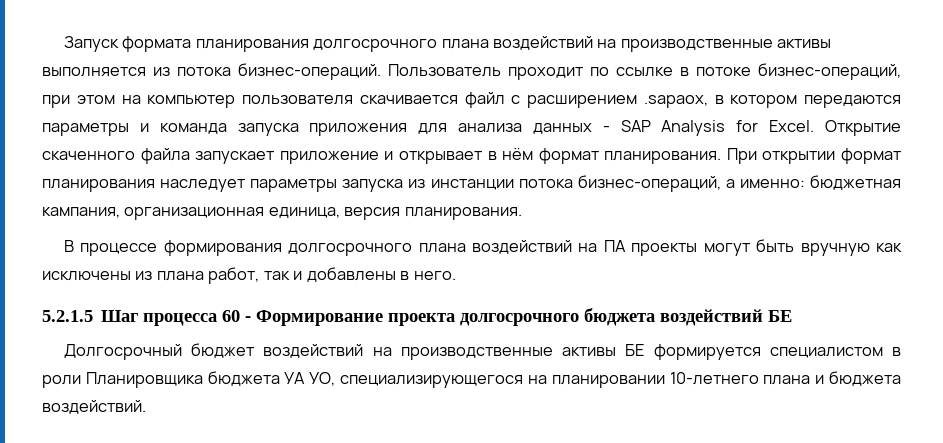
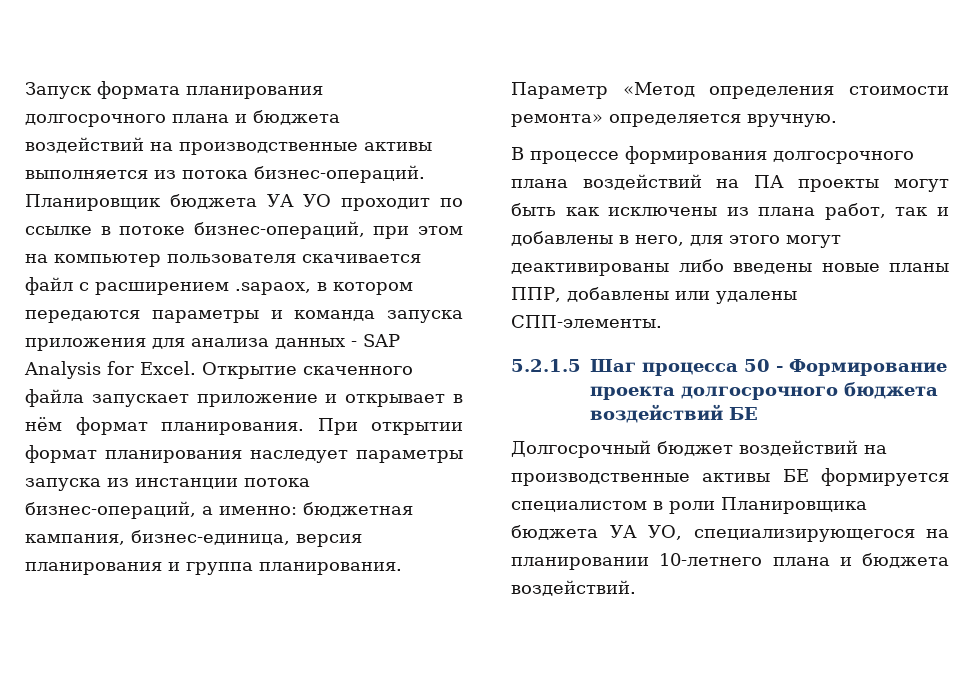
- Запуск формата планирования долгосрочного плана воздействий на производственные активы выполняется из потока бизнес-операций.
+ Запуск формата планирования долгосрочного плана и бюджета воздействий на производственные активы выполняется из потока бизнес-операций.
- Пользователь проходит по ссылке в потоке бизнес-операций, при этом на компьютер пользователя скачивается файл с расширением .sapaox, в котором передаются параметры и команда запуска приложения для анализа данных - SAP Analysis for Excel.
+ Планировщик бюджета УА УО проходит по ссылке в потоке бизнес-операций, при этом на компьютер пользователя скачивается файл с расширением .sapaox, в котором передаются параметры и команда запуска приложения для анализа данных - SAP Analysis for Excel.
- При открытии формат планирования наследует параметры запуска из инстанции потока бизнес-операций, а именно: бюджетная кампания, организационная единица, версия планирования.
+ При открытии формат планирования наследует параметры запуска из инстанции потока бизнес-операций, а именно: бюджетная кампания, бизнес-единица, версия планирования и группа планирования. Параметр «Метод определения стоимости ремонта» определяется вручную.
- В процессе формирования долгосрочного плана воздействий на ПА проекты могут быть вручную как исключены из плана работ, так и добавлены в него.
+ В процессе формирования долгосрочного плана воздействий на ПА проекты могут быть как исключены из плана работ, так и добавлены в него, для этого могут деактивированы либо введены новые планы ППР, добавлены или удалены СПП-элементы.
- 5.2.1.5 Шаг процесса 60 - Формирование проекта долгосрочного бюджета воздействий БЕ
+ 5.2.1.5 Шаг процесса 50 - Формирование проекта долгосрочного бюджета воздействий БЕ

